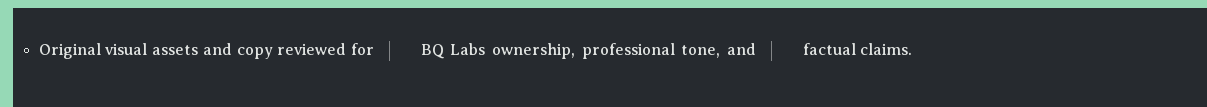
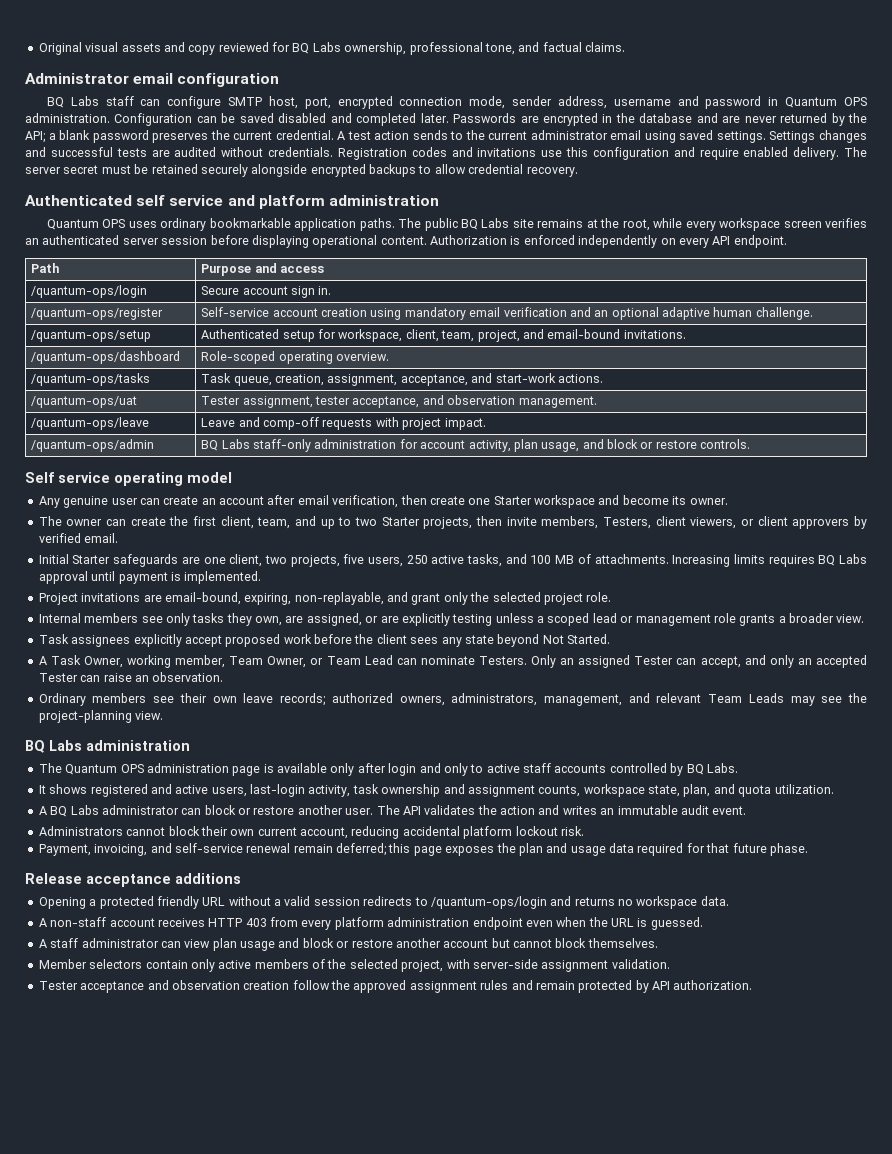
+ Administrator email configuration
+ BQ Labs staff can configure SMTP host, port, encrypted connection mode, sender address, username and password in Quantum OPS administration. Configuration can be saved disabled and completed later. Passwords are encrypted in the database and are never returned by the API; a blank password preserves the current credential. A test action sends to the current administrator email using saved settings. Settings changes and successful tests are audited without credentials. Registration codes and invitations use this configuration and require enabled delivery. The server secret must be retained securely alongside encrypted backups to allow credential recovery.
+ Authenticated self service and platform administration
+ Quantum OPS uses ordinary bookmarkable application paths. The public BQ Labs site remains at the root, while every workspace screen verifies an authenticated server session before displaying operational content. Authorization is enforced independently on every API endpoint.
+ Path | Purpose and access
+ /quantum-ops/login | Secure account sign in.
+ /quantum-ops/register | Self-service account creation using mandatory email verification and an optional adaptive human challenge.
+ /quantum-ops/setup | Authenticated setup for workspace, client, team, project, and email-bound invitations.
+ /quantum-ops/dashboard | Role-scoped operating overview.
+ /quantum-ops/tasks | Task queue, creation, assignment, acceptance, and start-work actions.
+ /quantum-ops/uat | Tester assignment, tester acceptance, and observation management.
+ /quantum-ops/leave | Leave and comp-off requests with project impact.
+ /quantum-ops/admin | BQ Labs staff-only administration for account activity, plan usage, and block or restore controls.
+ Self service operating model
+ Any genuine user can create an account after email verification, then create one Starter workspace and become its owner.
+ The owner can create the first client, team, and up to two Starter projects, then invite members, Testers, client viewers, or client approvers by verified email.
+ Initial Starter safeguards are one client, two projects, five users, 250 active tasks, and 100 MB of attachments. Increasing limits requires BQ Labs approval until payment is implemented.
+ Project invitations are email-bound, expiring, non-replayable, and grant only the selected project role.
+ Internal members see only tasks they own, are assigned, or are explicitly testing unless a scoped lead or management role grants a broader view.
+ Task assignees explicitly accept proposed work before the client sees any state beyond Not Started.
+ A Task Owner, working member, Team Owner, or Team Lead can nominate Testers. Only an assigned Tester can accept, and only an accepted Tester can raise an observation.
+ Ordinary members see their own leave records; authorized owners, administrators, management, and relevant Team Leads may see the project-planning view.
+ BQ Labs administration
+ The Quantum OPS administration page is available only after login and only to active staff accounts controlled by BQ Labs.
+ It shows registered and active users, last-login activity, task ownership and assignment counts, workspace state, plan, and quota utilization.
+ A BQ Labs administrator can block or restore another user. The API validates the action and writes an immutable audit event.
+ Administrators cannot block their own current account, reducing accidental platform lockout risk.
+ Payment, invoicing, and self-service renewal remain deferred; this page exposes the plan and usage data required for that future phase.
+ Release acceptance additions
+ Opening a protected friendly URL without a valid session redirects to /quantum-ops/login and returns no workspace data.
+ A non-staff account receives HTTP 403 from every platform administration endpoint even when the URL is guessed.
+ A staff administrator can view plan usage and block or restore another account but cannot block themselves.
+ Member selectors contain only active members of the selected project, with server-side assignment validation.
+ Tester acceptance and observation creation follow the approved assignment rules and remain protected by API authorization.

